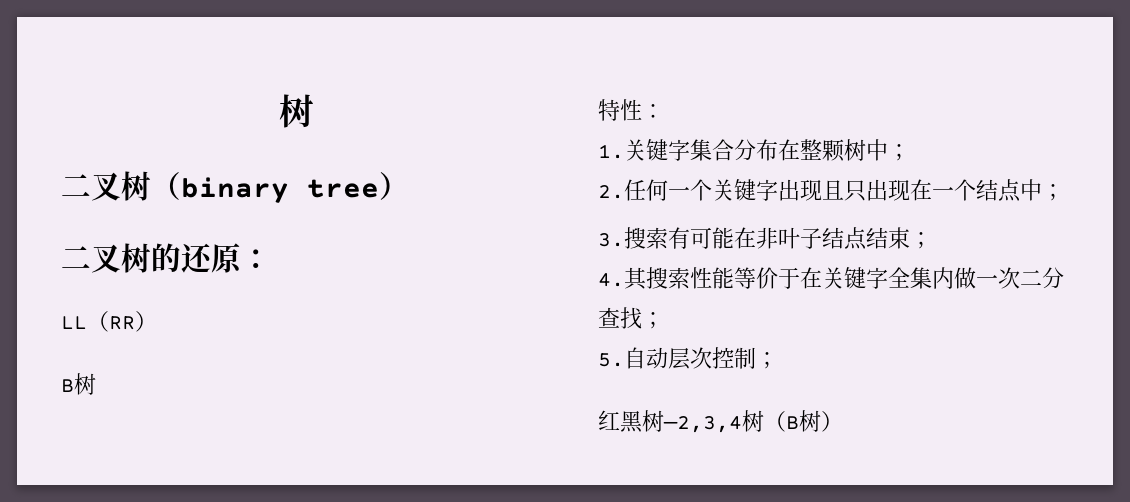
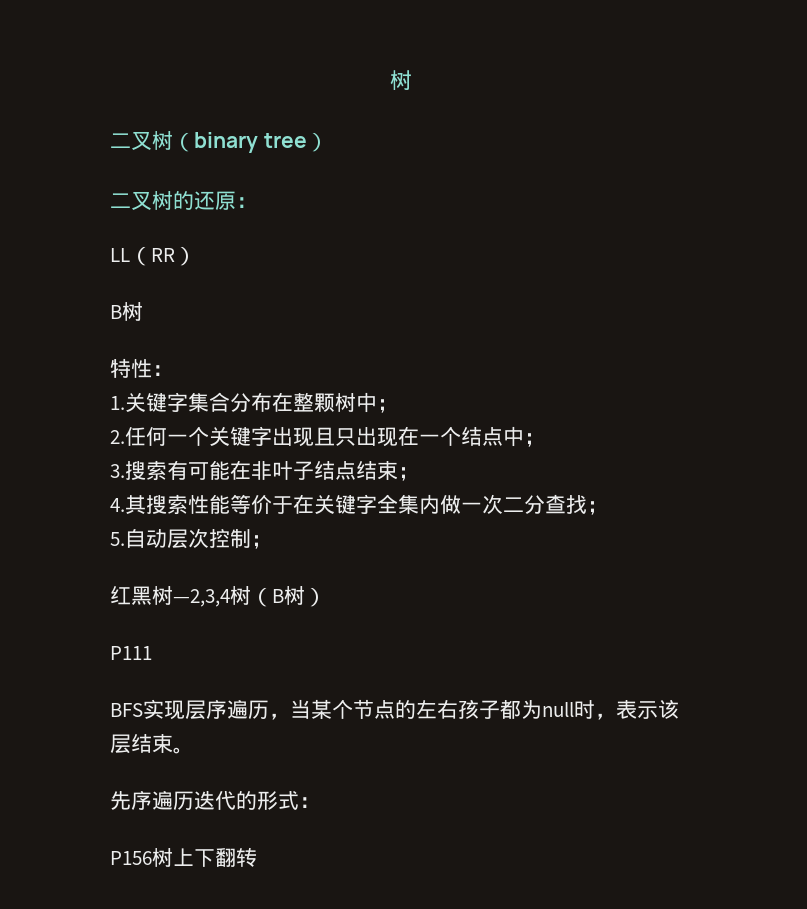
+ P111
+ BFS实现层序遍历，当某个节点的左右孩子都为null时，表示该层结束。
+ 先序遍历迭代的形式：
+ P156树上下翻转

